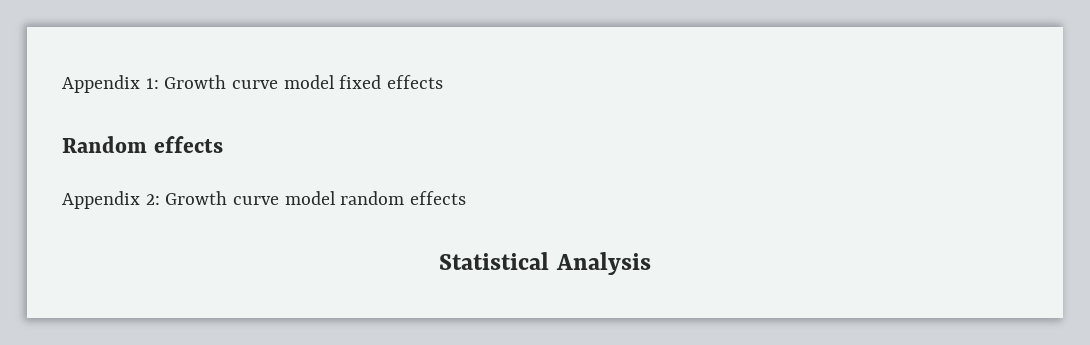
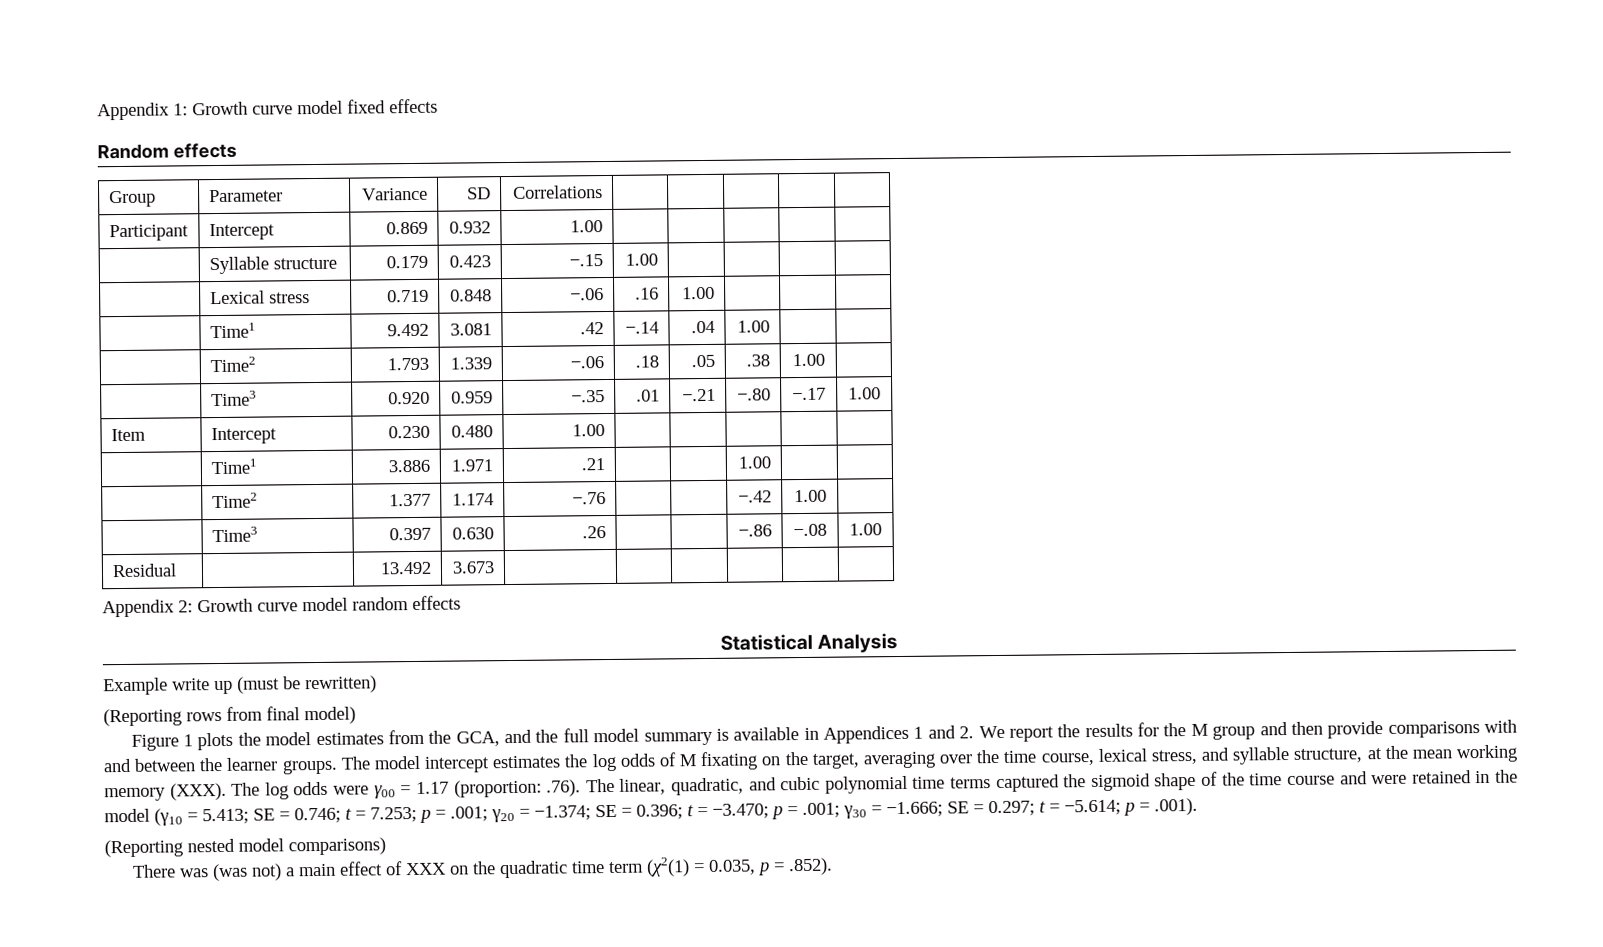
+ Group | Parameter | Variance | SD | Correlations | | | | |
+ Participant | Intercept | 0.869 | 0.932 | 1.00 | | | | |
+ | Syllable structure | 0.179 | 0.423 | −.15 | 1.00 | | | |
+ | Lexical stress | 0.719 | 0.848 | −.06 | .16 | 1.00 | | |
+ | Time1 | 9.492 | 3.081 | .42 | −.14 | .04 | 1.00 | |
+ | Time2 | 1.793 | 1.339 | −.06 | .18 | .05 | .38 | 1.00 |
+ | Time3 | 0.920 | 0.959 | −.35 | .01 | −.21 | −.80 | −.17 | 1.00
+ Item | Intercept | 0.230 | 0.480 | 1.00 | | | | |
+ | Time1 | 3.886 | 1.971 | .21 | | | 1.00 | |
+ | Time2 | 1.377 | 1.174 | −.76 | | | −.42 | 1.00 |
+ | Time3 | 0.397 | 0.630 | .26 | | | −.86 | −.08 | 1.00
+ Residual | | 13.492 | 3.673 | | | | | |
+ Example write up (must be rewritten)
+ (Reporting rows from final model)
+ Figure 1 plots the model estimates from the GCA, and the full model summary is available in Appendices 1 and 2. We report the results for the M group and then provide comparisons with and between the learner groups. The model intercept estimates the log odds of M fixating on the target, averaging over the time course, lexical stress, and syllable structure, at the mean working memory (XXX). The log odds were γ00 = 1.17 (proportion: .76). The linear, quadratic, and cubic polynomial time terms captured the sigmoid shape of the time course and were retained in the model (γ10 = 5.413; SE = 0.746; t = 7.253; p = .001; γ20 = −1.374; SE = 0.396; t = −3.470; p = .001; γ30 = −1.666; SE = 0.297; t = −5.614; p = .001).
+ (Reporting nested model comparisons)
+ There was (was not) a main effect of XXX on the quadratic time term (χ2(1) = 0.035, p = .852).

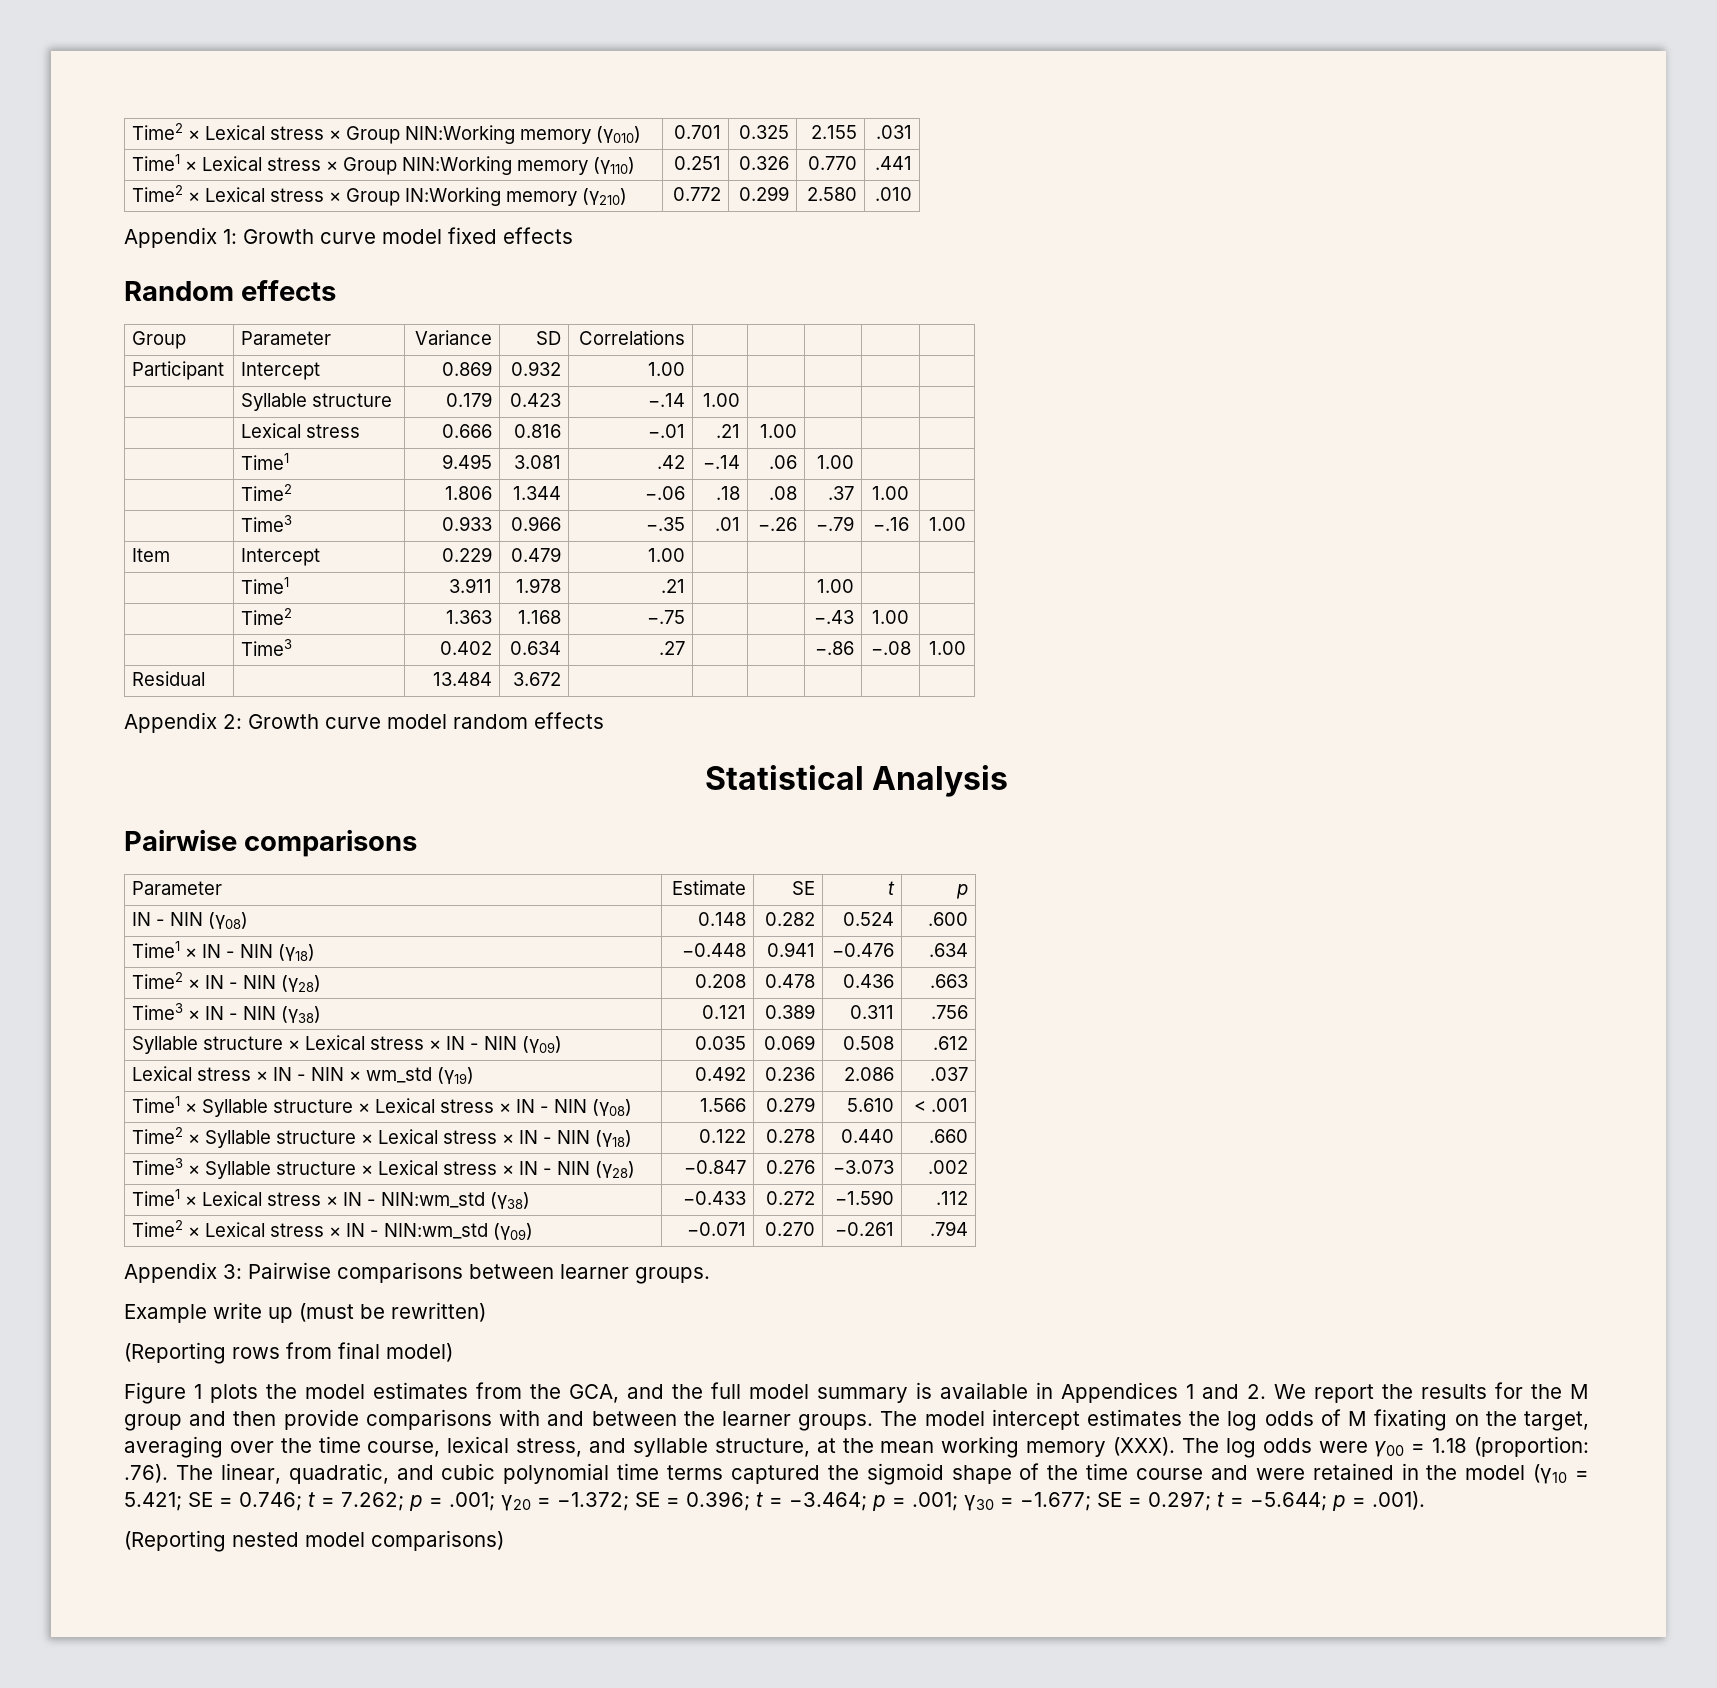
+ Time2 × Lexical stress × Group NIN:Working memory (γ010) | 0.701 | 0.325 | 2.155 | .031
+ Time1 × Lexical stress × Group NIN:Working memory (γ110) | 0.251 | 0.326 | 0.770 | .441
+ Time2 × Lexical stress × Group IN:Working memory (γ210) | 0.772 | 0.299 | 2.580 | .010
- | Syllable structure | 0.179 | 0.423 | −.15 | 1.00 | | | |
+ | Syllable structure | 0.179 | 0.423 | −.14 | 1.00 | | | |
- | Lexical stress | 0.719 | 0.848 | −.06 | .16 | 1.00 | | |
+ | Lexical stress | 0.666 | 0.816 | −.01 | .21 | 1.00 | | |
- | Time1 | 9.492 | 3.081 | .42 | −.14 | .04 | 1.00 | |
- | Time2 | 1.793 | 1.339 | −.06 | .18 | .05 | .38 | 1.00 |
- | Time3 | 0.920 | 0.959 | −.35 | .01 | −.21 | −.80 | −.17 | 1.00
+ | Time1 | 9.495 | 3.081 | .42 | −.14 | .06 | 1.00 | |
+ | Time2 | 1.806 | 1.344 | −.06 | .18 | .08 | .37 | 1.00 |
+ | Time3 | 0.933 | 0.966 | −.35 | .01 | −.26 | −.79 | −.16 | 1.00
- Item | Intercept | 0.230 | 0.480 | 1.00 | | | | |
+ Item | Intercept | 0.229 | 0.479 | 1.00 | | | | |
- | Time1 | 3.886 | 1.971 | .21 | | | 1.00 | |
+ | Time1 | 3.911 | 1.978 | .21 | | | 1.00 | |
- | Time2 | 1.377 | 1.174 | −.76 | | | −.42 | 1.00 |
- | Time3 | 0.397 | 0.630 | .26 | | | −.86 | −.08 | 1.00
+ | Time2 | 1.363 | 1.168 | −.75 | | | −.43 | 1.00 |
+ | Time3 | 0.402 | 0.634 | .27 | | | −.86 | −.08 | 1.00
- Residual | | 13.492 | 3.673 | | | | | |
+ Residual | | 13.484 | 3.672 | | | | | |
  Statistical Analysis
+ Pairwise comparisons
+ Parameter | Estimate | SE | t | p
+ IN - NIN (γ08) | 0.148 | 0.282 | 0.524 | .600
+ Time1 × IN - NIN (γ18) | −0.448 | 0.941 | −0.476 | .634
+ Time2 × IN - NIN (γ28) | 0.208 | 0.478 | 0.436 | .663
+ Time3 × IN - NIN (γ38) | 0.121 | 0.389 | 0.311 | .756
+ Syllable structure × Lexical stress × IN - NIN (γ09) | 0.035 | 0.069 | 0.508 | .612
+ Lexical stress × IN - NIN × wm_std (γ19) | 0.492 | 0.236 | 2.086 | .037
+ Time1 × Syllable structure × Lexical stress × IN - NIN (γ08) | 1.566 | 0.279 | 5.610 | < .001
+ Time2 × Syllable structure × Lexical stress × IN - NIN (γ18) | 0.122 | 0.278 | 0.440 | .660
+ Time3 × Syllable structure × Lexical stress × IN - NIN (γ28) | −0.847 | 0.276 | −3.073 | .002
+ Time1 × Lexical stress × IN - NIN:wm_std (γ38) | −0.433 | 0.272 | −1.590 | .112
+ Time2 × Lexical stress × IN - NIN:wm_std (γ09) | −0.071 | 0.270 | −0.261 | .794
+ Appendix 3: Pairwise comparisons between learner groups.
- The log odds were γ00 = 1.17 (proportion: .76). The linear, quadratic, and cubic polynomial time terms captured the sigmoid shape of the time course and were retained in the model (γ10 = 5.413; SE = 0.746; t = 7.253; p = .001; γ20 = −1.374; SE = 0.396; t = −3.470; p = .001; γ30 = −1.666; SE = 0.297; t = −5.614; p = .001).
+ The log odds were γ00 = 1.18 (proportion: .76). The linear, quadratic, and cubic polynomial time terms captured the sigmoid shape of the time course and were retained in the model (γ10 = 5.421; SE = 0.746; t = 7.262; p = .001; γ20 = −1.372; SE = 0.396; t = −3.464; p = .001; γ30 = −1.677; SE = 0.297; t = −5.644; p = .001).
- There was (was not) a main effect of XXX on the quadratic time term (χ2(1) = 0.035, p = .852).

